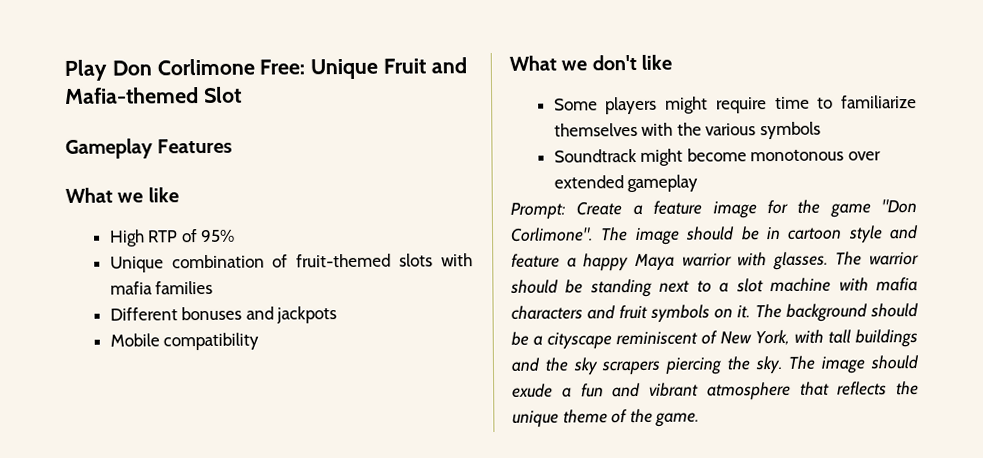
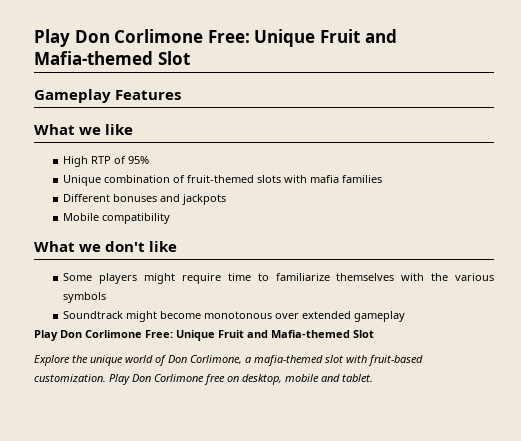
  Soundtrack might become monotonous over extended gameplay
- Prompt: Create a feature image for the game "Don Corlimone". The image should be in cartoon style and feature a happy Maya warrior with glasses. The warrior should be standing next to a slot machine with mafia characters and fruit symbols on it. The background should be a cityscape reminiscent of New York, with tall buildings and the sky scrapers piercing the sky. The image should exude a fun and vibrant atmosphere that reflects the unique theme of the game.
+ Play Don Corlimone Free: Unique Fruit and Mafia-themed Slot
+ Explore the unique world of Don Corlimone, a mafia-themed slot with fruit-based customization. Play Don Corlimone free on desktop, mobile and tablet.

